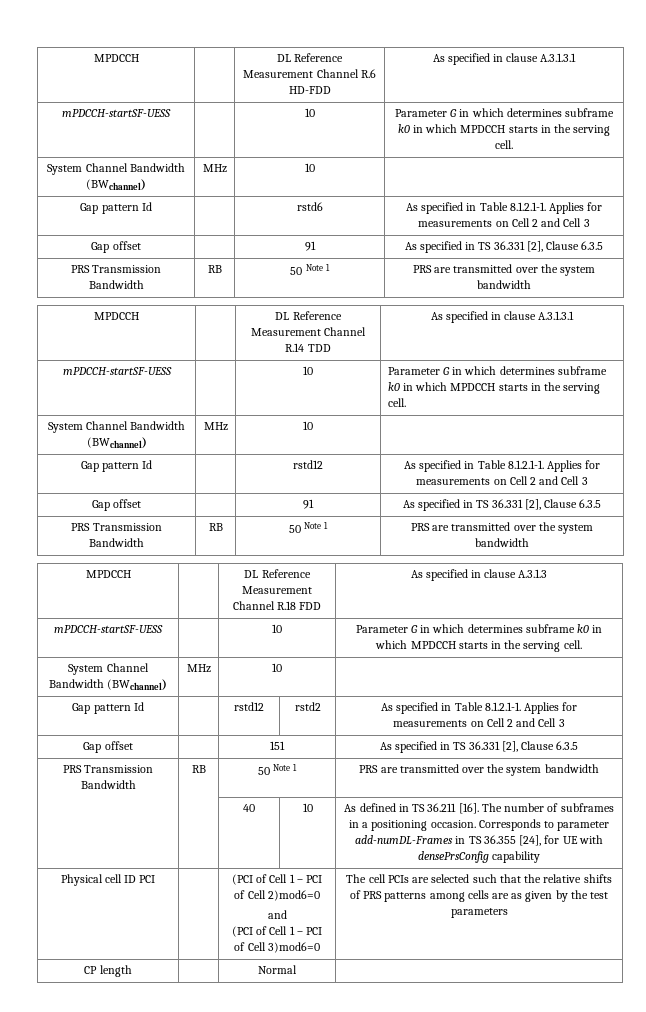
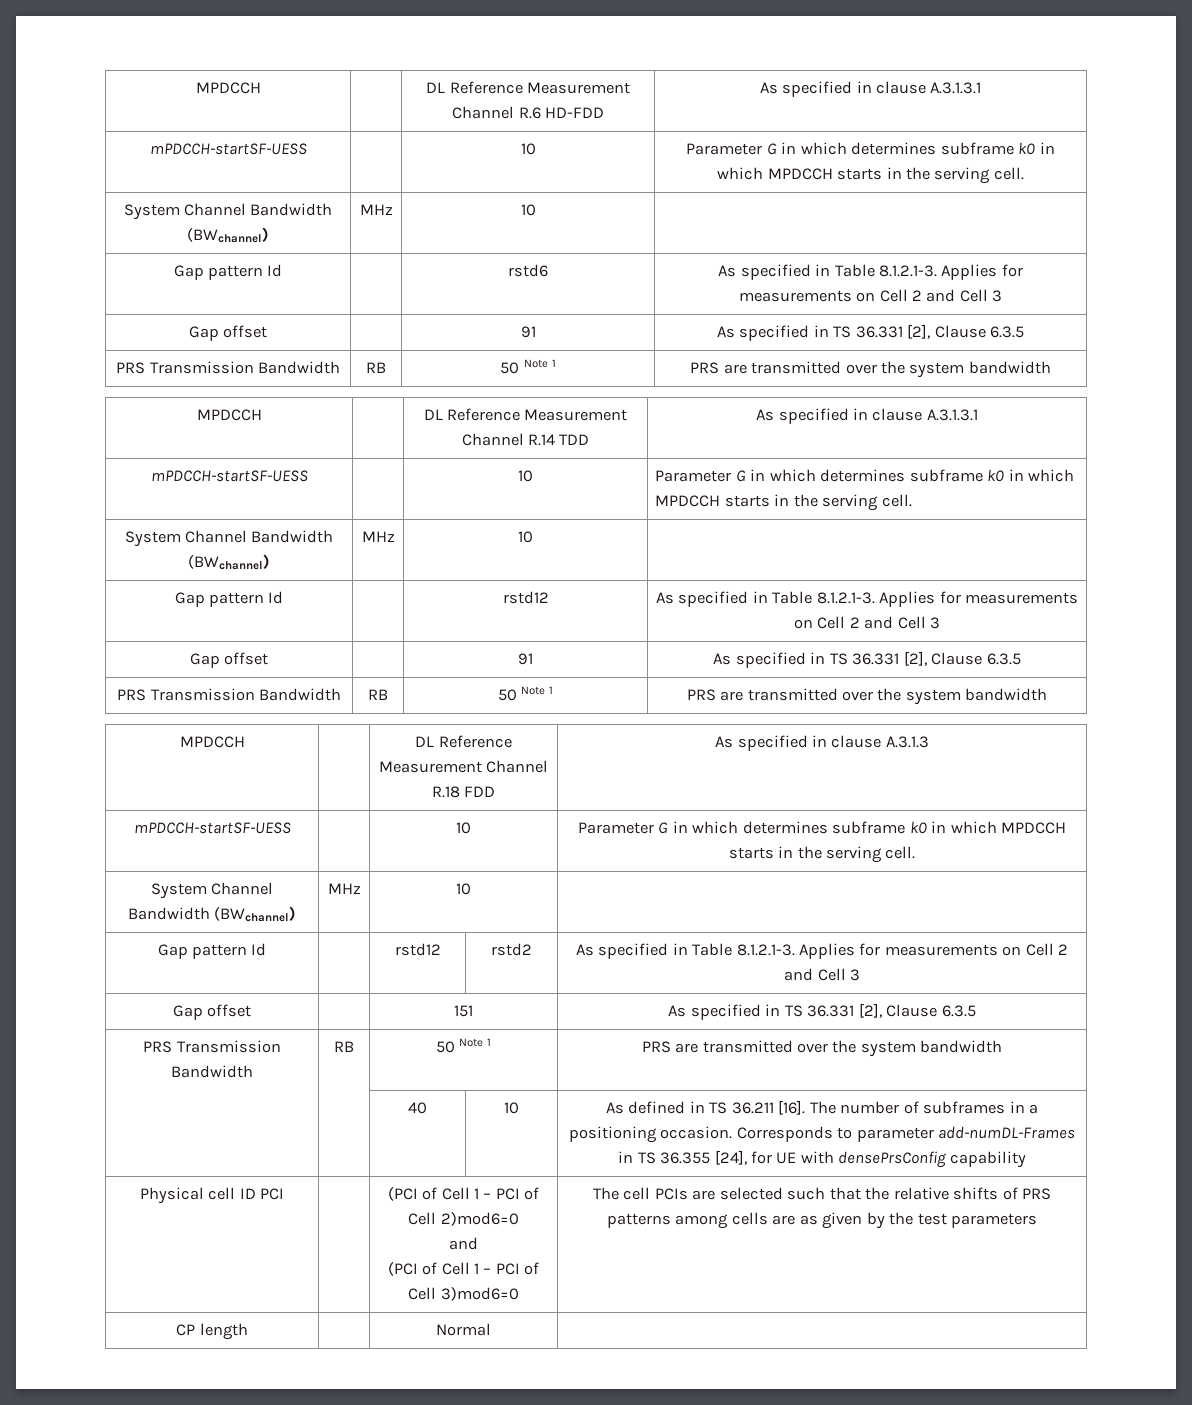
- Gap pattern Id | | rstd6 | As specified in Table 8.1.2.1-1. Applies for measurements on Cell 2 and Cell 3
+ Gap pattern Id | | rstd6 | As specified in Table 8.1.2.1-3. Applies for measurements on Cell 2 and Cell 3
- Gap pattern Id | | rstd12 | As specified in Table 8.1.2.1-1. Applies for measurements on Cell 2 and Cell 3
+ Gap pattern Id | | rstd12 | As specified in Table 8.1.2.1-3. Applies for measurements on Cell 2 and Cell 3
- Gap pattern Id | | rstd12 | rstd2 | As specified in Table 8.1.2.1-1. Applies for measurements on Cell 2 and Cell 3
+ Gap pattern Id | | rstd12 | rstd2 | As specified in Table 8.1.2.1-3. Applies for measurements on Cell 2 and Cell 3

